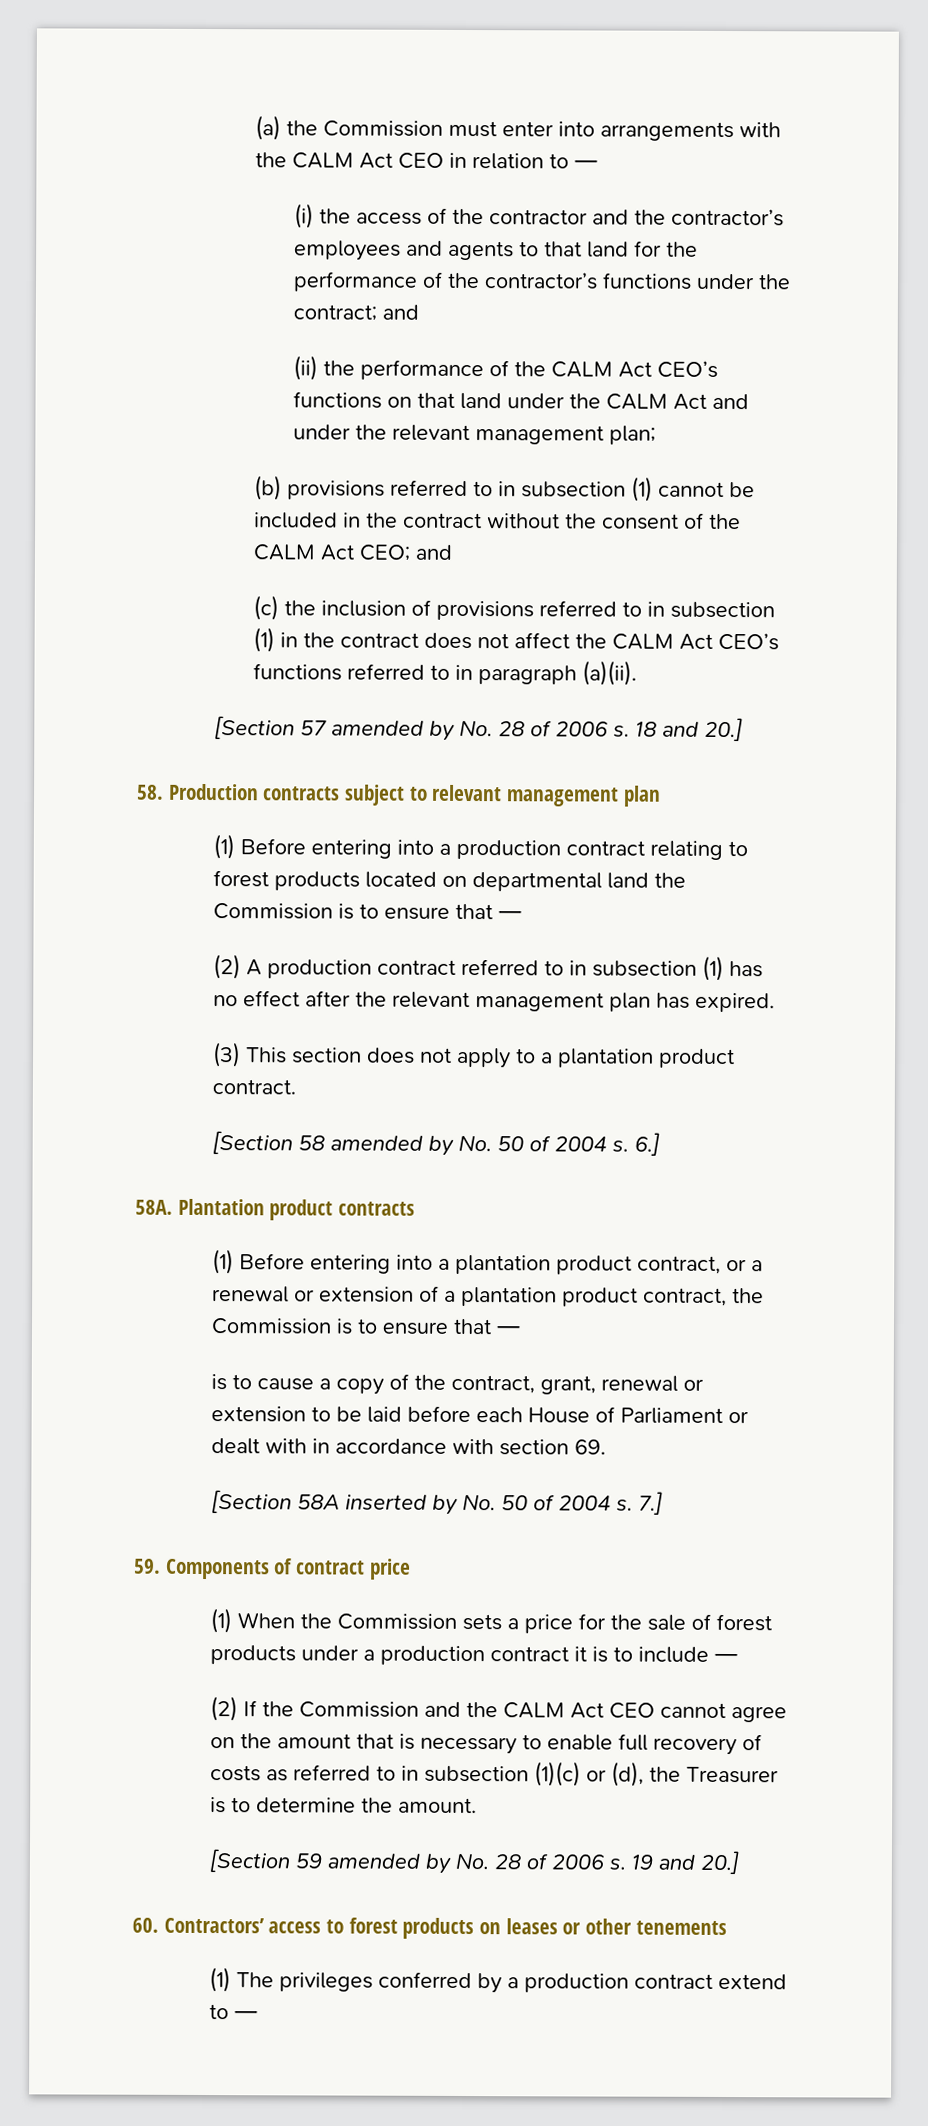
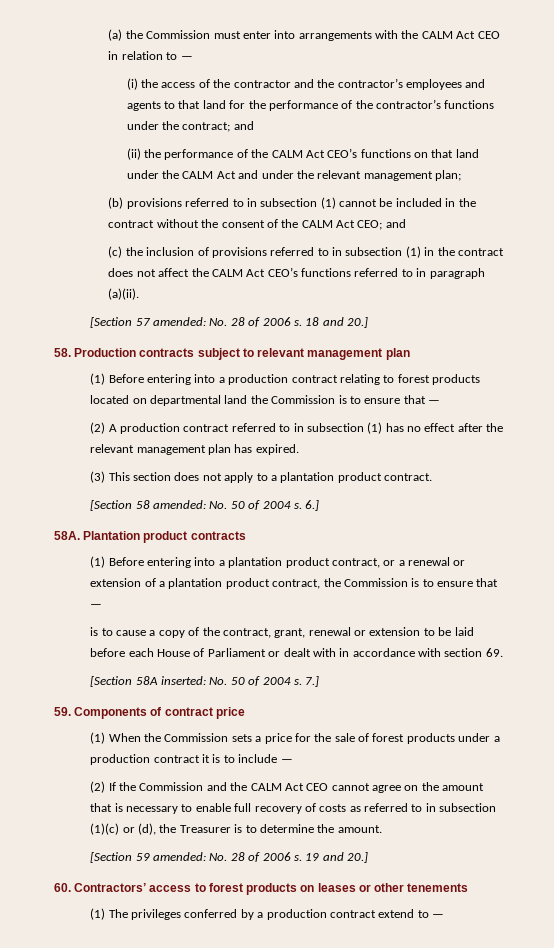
- [Section 57 amended by No. 28 of 2006 s.
+ [Section 57 amended: No. 28 of 2006 s.
- [Section 58 amended by No. 50 of 2004 s.
+ [Section 58 amended: No. 50 of 2004 s.
- [Section 58A inserted by No. 50 of 2004 s.
+ [Section 58A inserted: No. 50 of 2004 s.
- [Section 59 amended by No. 28 of 2006 s.
+ [Section 59 amended: No. 28 of 2006 s.

